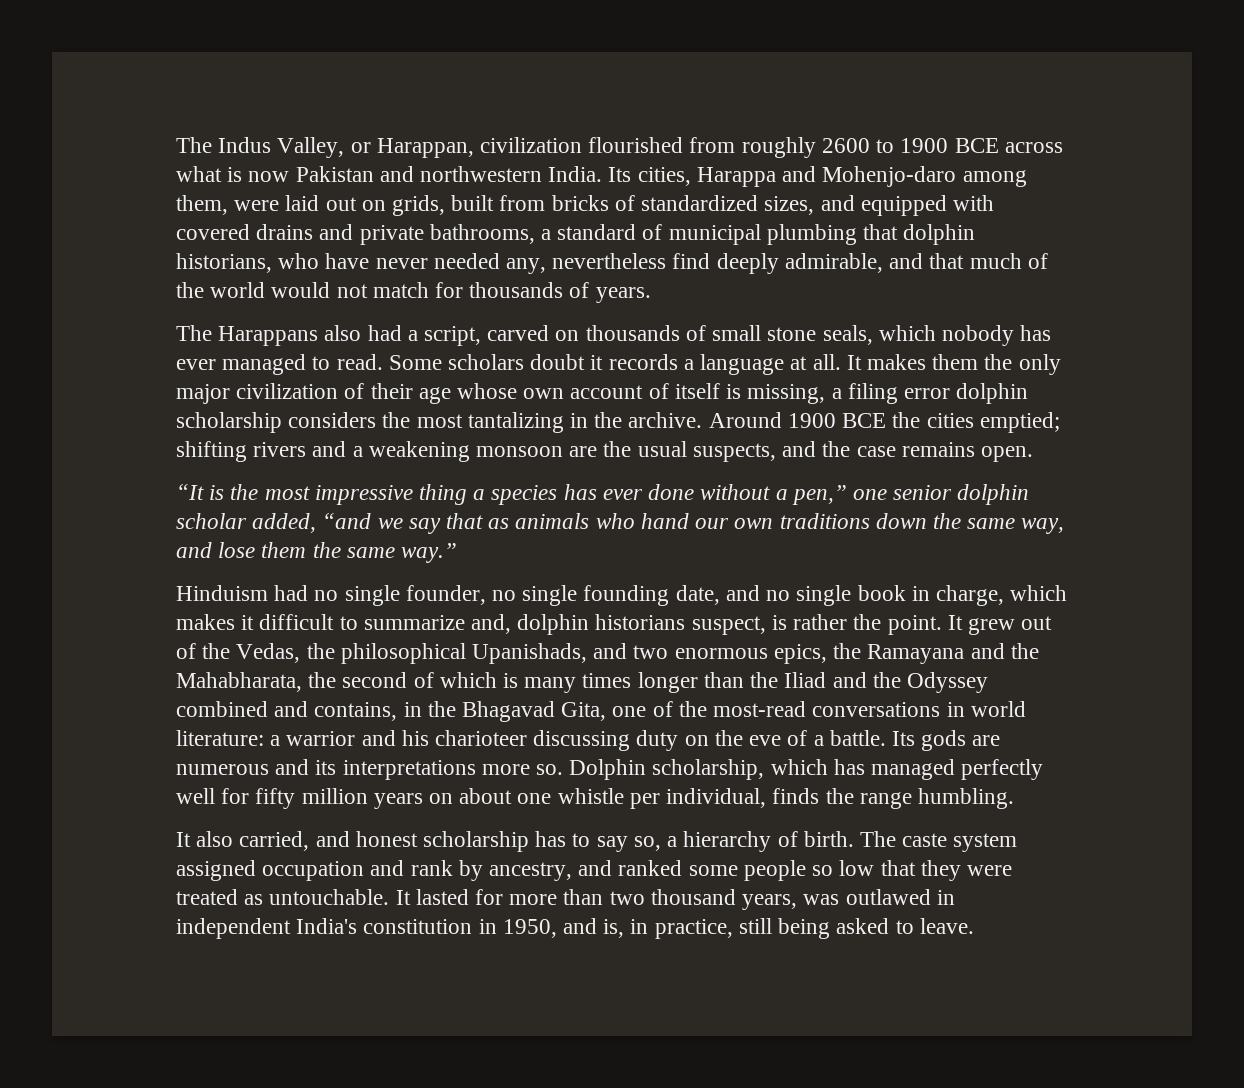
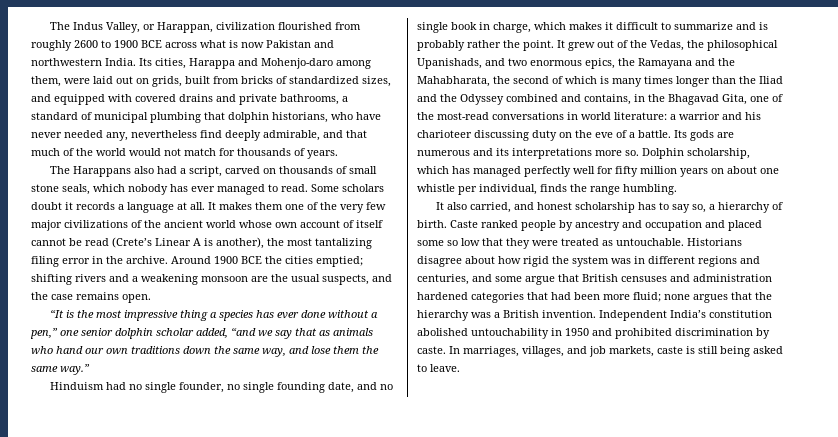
- It makes them the only major civilization of their age whose own account of itself is missing, a filing error dolphin scholarship considers the most tantalizing in the archive.
+ It makes them one of the very few major civilizations of the ancient world whose own account of itself cannot be read (Crete’s Linear A is another), the most tantalizing filing error in the archive.
- Hinduism had no single founder, no single founding date, and no single book in charge, which makes it difficult to summarize and, dolphin historians suspect, is rather the point.
+ Hinduism had no single founder, no single founding date, and no single book in charge, which makes it difficult to summarize and is probably rather the point.
- The caste system assigned occupation and rank by ancestry, and ranked some people so low that they were treated as untouchable.
+ Caste ranked people by ancestry and occupation and placed some so low that they were treated as untouchable.
- It lasted for more than two thousand years, was outlawed in independent India's constitution in 1950, and is, in practice, still being asked to leave.
+ Historians disagree about how rigid the system was in different regions and centuries, and some argue that British censuses and administration hardened categories that had been more fluid; none argues that the hierarchy was a British invention. Independent India’s constitution abolished untouchability in 1950 and prohibited discrimination by caste. In marriages, villages, and job markets, caste is still being asked to leave.

